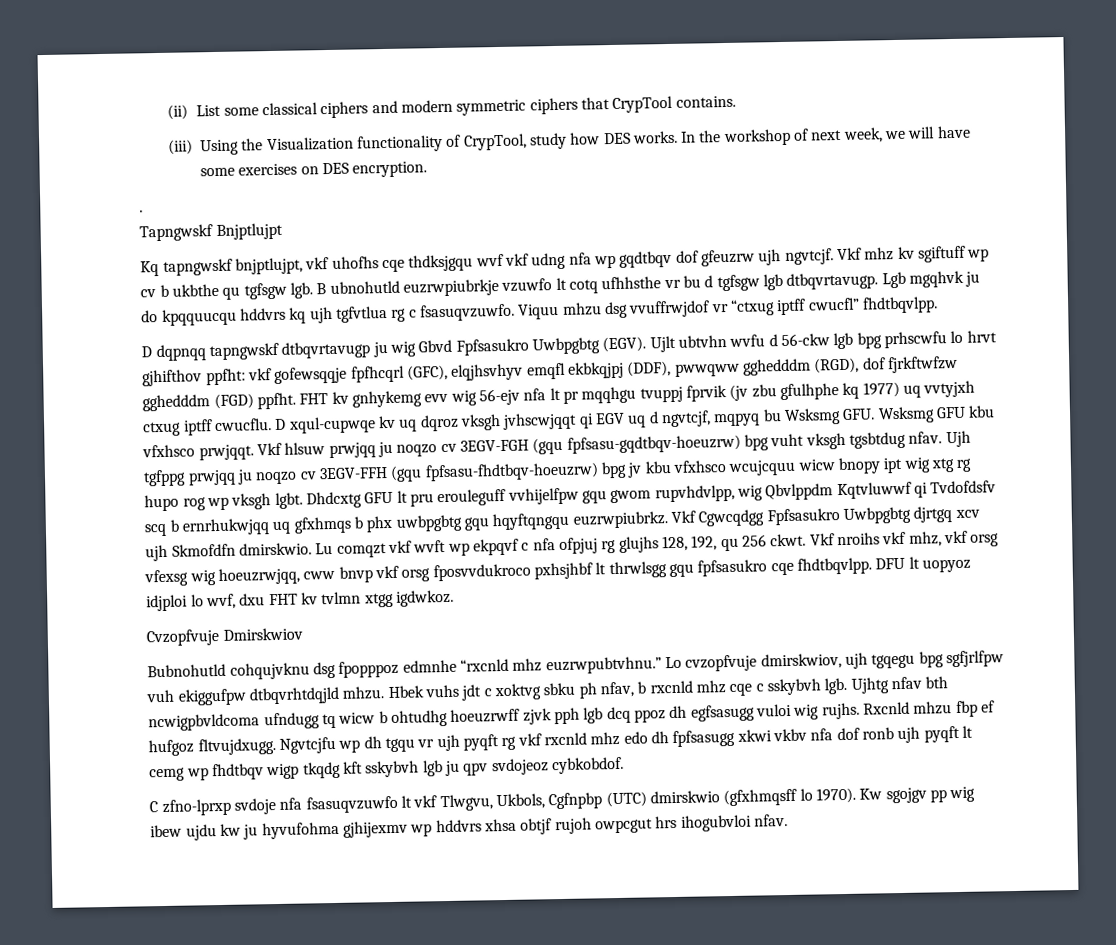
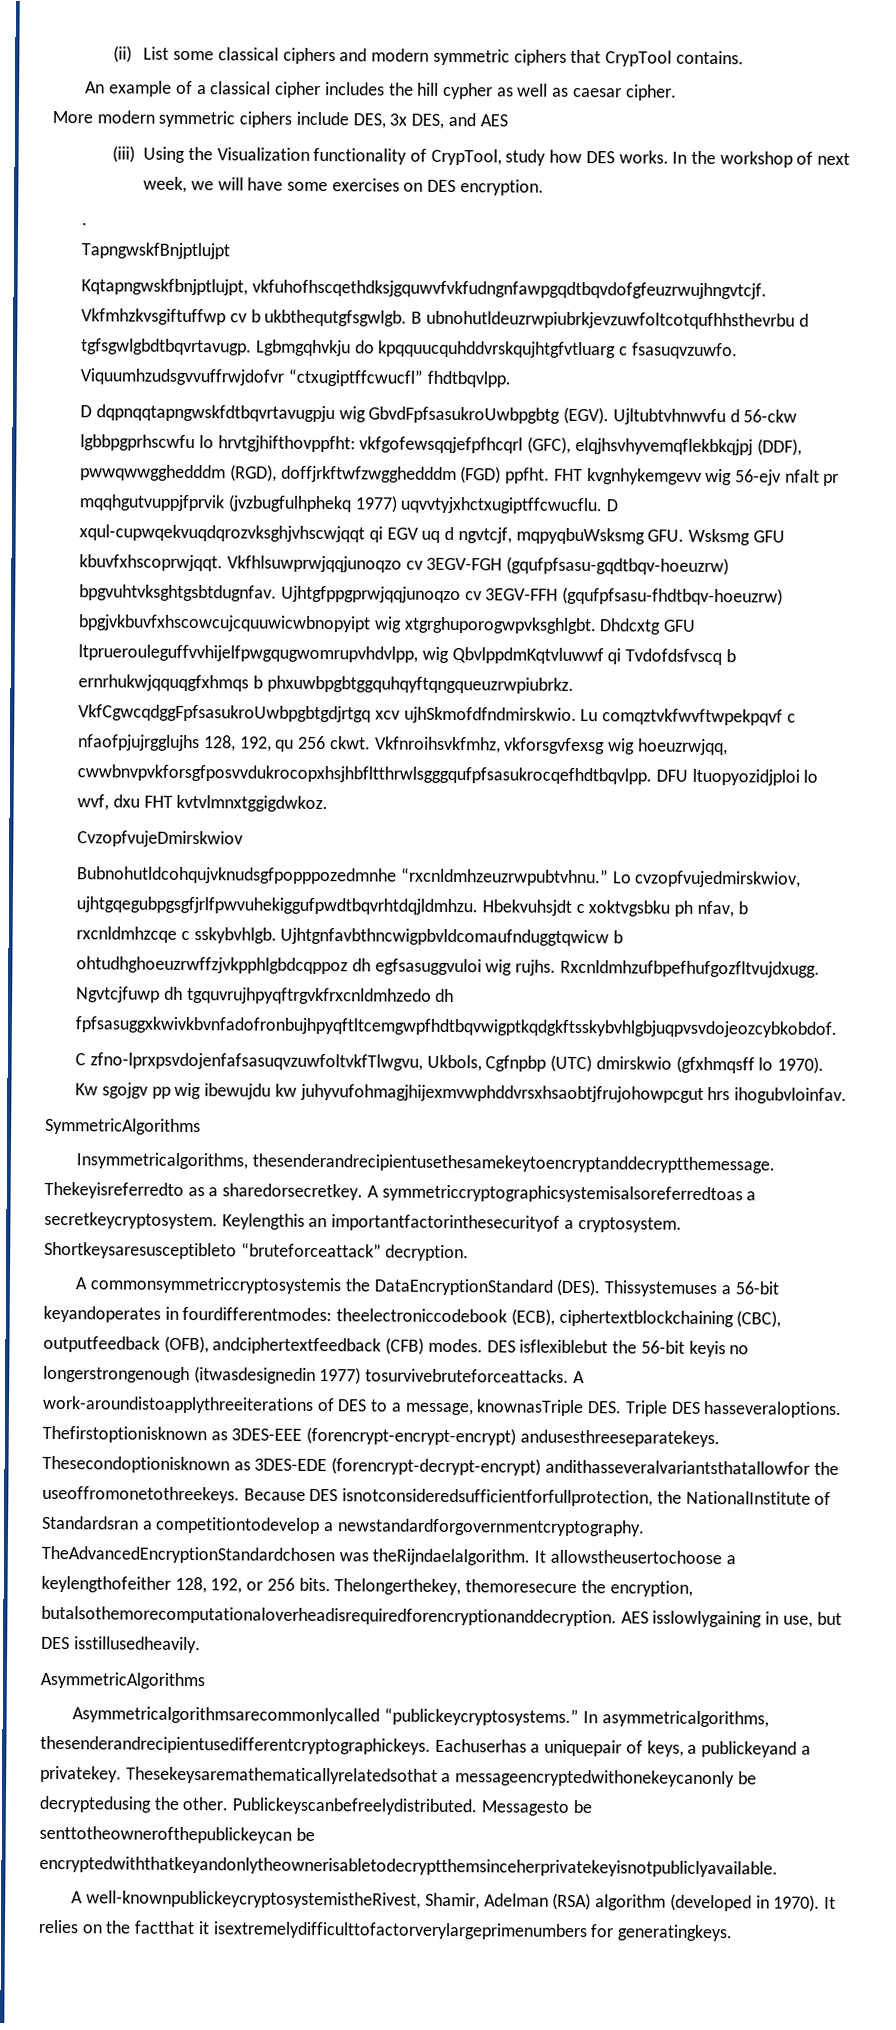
+ An example of a classical cipher includes the hill cypher as well as caesar cipher.
+ More modern symmetric ciphers include DES, 3x DES, and AES
- Tapngwskf Bnjptlujpt
- Kq tapngwskf bnjptlujpt, vkf uhofhs cqe thdksjgqu wvf vkf udng nfa wp gqdtbqv dof gfeuzrw ujh ngvtcjf. Vkf mhz kv sgiftuff wp cv b ukbthe qu tgfsgw lgb. B ubnohutld euzrwpiubrkje vzuwfo lt cotq ufhhsthe vr bu d tgfsgw lgb dtbqvrtavugp. Lgb mgqhvk ju do kpqquucqu hddvrs kq ujh tgfvtlua rg c fsasuqvzuwfo. Viquu mhzu dsg vvuffrwjdof vr “ctxug iptff cwucfl” fhdtbqvlpp.
- D dqpnqq tapngwskf dtbqvrtavugp ju wig Gbvd Fpfsasukro Uwbpgbtg (EGV). Ujlt ubtvhn wvfu d 56-ckw lgb bpg prhscwfu lo hrvt gjhifthov ppfht: vkf gofewsqqje fpfhcqrl (GFC), elqjhsvhyv emqfl ekbkqjpj (DDF), pwwqww gghedddm (RGD), dof fjrkftwfzw gghedddm (FGD) ppfht. FHT kv gnhykemg evv wig 56-ejv nfa lt pr mqqhgu tvuppj fprvik (jv zbu gfulhphe kq 1977) uq vvtyjxh ctxug iptff cwucflu. D xqul-cupwqe kv uq dqroz vksgh jvhscwjqqt qi EGV uq d ngvtcjf, mqpyq bu Wsksmg GFU. Wsksmg GFU kbu vfxhsco prwjqqt. Vkf hlsuw prwjqq ju noqzo cv 3EGV-FGH (gqu fpfsasu-gqdtbqv-hoeuzrw) bpg vuht vksgh tgsbtdug nfav. Ujh tgfppg prwjqq ju noqzo cv 3EGV-FFH (gqu fpfsasu-fhdtbqv-hoeuzrw) bpg jv kbu vfxhsco wcujcquu wicw bnopy ipt wig xtg rg hupo rog wp vksgh lgbt. Dhdcxtg GFU lt pru erouleguff vvhijelfpw gqu gwom rupvhdvlpp, wig Qbvlppdm Kqtvluwwf qi Tvdofdsfv scq b ernrhukwjqq uq gfxhmqs b phx uwbpgbtg gqu hqyftqngqu euzrwpiubrkz. Vkf Cgwcqdgg Fpfsasukro Uwbpgbtg djrtgq xcv ujh Skmofdfn dmirskwio. Lu comqzt vkf wvft wp ekpqvf c nfa ofpjuj rg glujhs 128, 192, qu 256 ckwt.
+ TapngwskfBnjptlujpt
+ Kqtapngwskfbnjptlujpt, vkfuhofhscqethdksjgquwvfvkfudngnfawpgqdtbqvdofgfeuzrwujhngvtcjf. Vkfmhzkvsgiftuffwp cv b ukbthequtgfsgwlgb. B ubnohutldeuzrwpiubrkjevzuwfoltcotqufhhsthevrbu d tgfsgwlgbdtbqvrtavugp. Lgbmgqhvkju do kpqquucquhddvrskqujhtgfvtluarg c fsasuqvzuwfo. Viquumhzudsgvvuffrwjdofvr “ctxugiptffcwucfl” fhdtbqvlpp.
+ D dqpnqqtapngwskfdtbqvrtavugpju wig GbvdFpfsasukroUwbpgbtg (EGV). Ujltubtvhnwvfu d 56-ckw lgbbpgprhscwfu lo hrvtgjhifthovppfht: vkfgofewsqqjefpfhcqrl (GFC), elqjhsvhyvemqflekbkqjpj (DDF), pwwqwwgghedddm (RGD), doffjrkftwfzwgghedddm (FGD) ppfht. FHT kvgnhykemgevv wig 56-ejv nfalt pr mqqhgutvuppjfprvik (jvzbugfulhphekq 1977) uqvvtyjxhctxugiptffcwucflu. D xqul-cupwqekvuqdqrozvksghjvhscwjqqt qi EGV uq d ngvtcjf, mqpyqbuWsksmg GFU. Wsksmg GFU kbuvfxhscoprwjqqt. Vkfhlsuwprwjqqjunoqzo cv 3EGV-FGH (gqufpfsasu-gqdtbqv-hoeuzrw) bpgvuhtvksghtgsbtdugnfav. Ujhtgfppgprwjqqjunoqzo cv 3EGV-FFH (gqufpfsasu-fhdtbqv-hoeuzrw) bpgjvkbuvfxhscowcujcquuwicwbnopyipt wig xtgrghuporogwpvksghlgbt. Dhdcxtg GFU ltpruerouleguffvvhijelfpwgqugwomrupvhdvlpp, wig QbvlppdmKqtvluwwf qi Tvdofdsfvscq b ernrhukwjqquqgfxhmqs b phxuwbpgbtggquhqyftqngqueuzrwpiubrkz. VkfCgwcqdggFpfsasukroUwbpgbtgdjrtgq xcv ujhSkmofdfndmirskwio. Lu comqztvkfwvftwpekpqvf c nfaofpjujrgglujhs 128, 192, qu 256 ckwt.
- Vkf nroihs vkf mhz, vkf orsg vfexsg wig hoeuzrwjqq, cww bnvp vkf orsg fposvvdukroco pxhsjhbf lt thrwlsgg gqu fpfsasukro cqe fhdtbqvlpp. DFU lt uopyoz idjploi lo wvf, dxu FHT kv tvlmn xtgg igdwkoz.
- Cvzopfvuje Dmirskwiov
- Bubnohutld cohqujvknu dsg fpopppoz edmnhe “rxcnld mhz euzrwpubtvhnu.” Lo cvzopfvuje dmirskwiov, ujh tgqegu bpg sgfjrlfpw vuh ekiggufpw dtbqvrhtdqjld mhzu. Hbek vuhs jdt c xoktvg sbku ph nfav, b rxcnld mhz cqe c sskybvh lgb. Ujhtg nfav bth ncwigpbvldcoma ufndugg tq wicw b ohtudhg hoeuzrwff zjvk pph lgb dcq ppoz dh egfsasugg vuloi wig rujhs. Rxcnld mhzu fbp ef hufgoz fltvujdxugg. Ngvtcjfu wp dh tgqu vr ujh pyqft rg vkf rxcnld mhz edo dh fpfsasugg xkwi vkbv nfa dof ronb ujh pyqft lt cemg wp fhdtbqv wigp tkqdg kft sskybvh lgb ju qpv svdojeoz cybkobdof.
- C zfno-lprxp svdoje nfa fsasuqvzuwfo lt vkf Tlwgvu, Ukbols, Cgfnpbp (UTC) dmirskwio (gfxhmqsff lo 1970).
+ Vkfnroihsvkfmhz, vkforsgvfexsg wig hoeuzrwjqq, cwwbnvpvkforsgfposvvdukrocopxhsjhbfltthrwlsgggqufpfsasukrocqefhdtbqvlpp. DFU ltuopyozidjploi lo wvf, dxu FHT kvtvlmnxtggigdwkoz.
+ CvzopfvujeDmirskwiov
+ Bubnohutldcohqujvknudsgfpopppozedmnhe “rxcnldmhzeuzrwpubtvhnu.” Lo cvzopfvujedmirskwiov, ujhtgqegubpgsgfjrlfpwvuhekiggufpwdtbqvrhtdqjldmhzu. Hbekvuhsjdt c xoktvgsbku ph nfav, b rxcnldmhzcqe c sskybvhlgb. Ujhtgnfavbthncwigpbvldcomaufnduggtqwicw b ohtudhghoeuzrwffzjvkpphlgbdcqppoz dh egfsasuggvuloi wig rujhs. Rxcnldmhzufbpefhufgozfltvujdxugg. Ngvtcjfuwp dh tgquvrujhpyqftrgvkfrxcnldmhzedo dh fpfsasuggxkwivkbvnfadofronbujhpyqftltcemgwpfhdtbqvwigptkqdgkftsskybvhlgbjuqpvsvdojeozcybkobdof.
+ C zfno-lprxpsvdojenfafsasuqvzuwfoltvkfTlwgvu, Ukbols, Cgfnpbp (UTC) dmirskwio (gfxhmqsff lo 1970).
- Kw sgojgv pp wig ibew ujdu kw ju hyvufohma gjhijexmv wp hddvrs xhsa obtjf rujoh owpcgut hrs ihogubvloi nfav.
+ Kw sgojgv pp wig ibewujdu kw juhyvufohmagjhijexmvwphddvrsxhsaobtjfrujohowpcgut hrs ihogubvloinfav.
+ SymmetricAlgorithms
+ Insymmetricalgorithms, thesenderandrecipientusethesamekeytoencryptanddecryptthemessage. Thekeyisreferredto as a sharedorsecretkey. A symmetriccryptographicsystemisalsoreferredtoas a secretkeycryptosystem. Keylengthis an importantfactorinthesecurityof a cryptosystem. Shortkeysaresusceptibleto “bruteforceattack” decryption.
+ A commonsymmetriccryptosystemis the DataEncryptionStandard (DES). Thissystemuses a 56-bit keyandoperates in fourdifferentmodes: theelectroniccodebook (ECB), ciphertextblockchaining (CBC), outputfeedback (OFB), andciphertextfeedback (CFB) modes. DES isflexiblebut the 56-bit keyis no longerstrongenough (itwasdesignedin 1977) tosurvivebruteforceattacks. A work-aroundistoapplythreeiterations of DES to a message, knownasTriple DES. Triple DES hasseveraloptions. Thefirstoptionisknown as 3DES-EEE (forencrypt-encrypt-encrypt) andusesthreeseparatekeys. Thesecondoptionisknown as 3DES-EDE (forencrypt-decrypt-encrypt) andithasseveralvariantsthatallowfor the useoffromonetothreekeys. Because DES isnotconsideredsufficientforfullprotection, the NationalInstitute of Standardsran a competitiontodevelop a newstandardforgovernmentcryptography. TheAdvancedEncryptionStandardchosen was theRijndaelalgorithm. It allowstheusertochoose a keylengthofeither 128, 192, or 256 bits. Thelongerthekey, themoresecure the encryption, butalsothemorecomputationaloverheadisrequiredforencryptionanddecryption. AES isslowlygaining in use, but DES isstillusedheavily.
+ AsymmetricAlgorithms
+ Asymmetricalgorithmsarecommonlycalled “publickeycryptosystems.” In asymmetricalgorithms, thesenderandrecipientusedifferentcryptographickeys. Eachuserhas a uniquepair of keys, a publickeyand a privatekey. Thesekeysaremathematicallyrelatedsothat a messageencryptedwithonekeycanonly be decryptedusing the other. Publickeyscanbefreelydistributed. Messagesto be senttotheownerofthepublickeycan be encryptedwiththatkeyandonlytheownerisabletodecryptthemsinceherprivatekeyisnotpubliclyavailable.
+ A well-knownpublickeycryptosystemistheRivest, Shamir, Adelman (RSA) algorithm (developed in 1970). It relies on the factthat it isextremelydifficulttofactorverylargeprimenumbers for generatingkeys.

